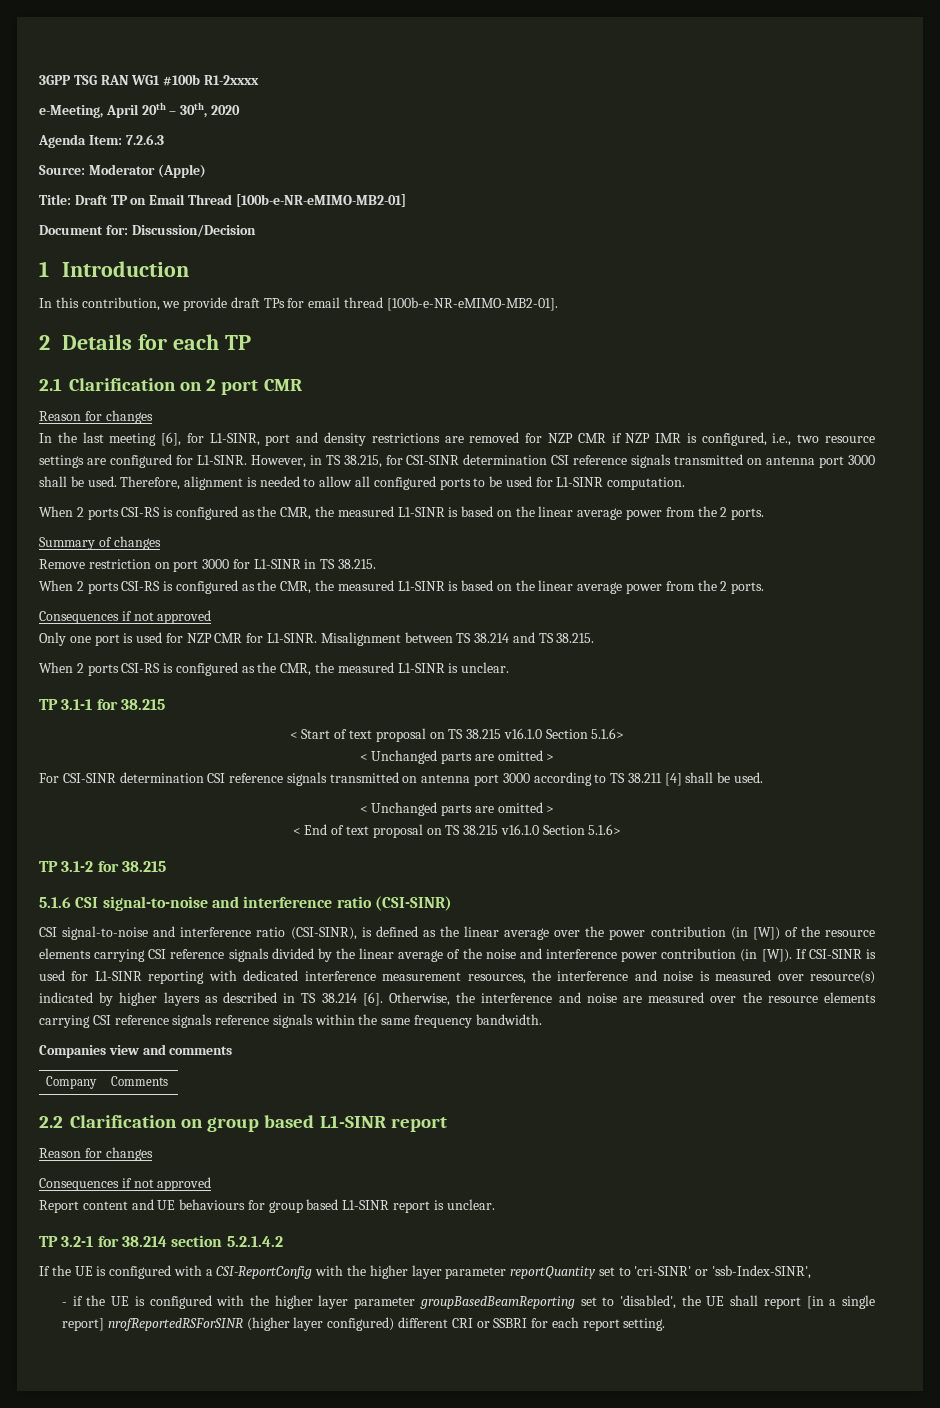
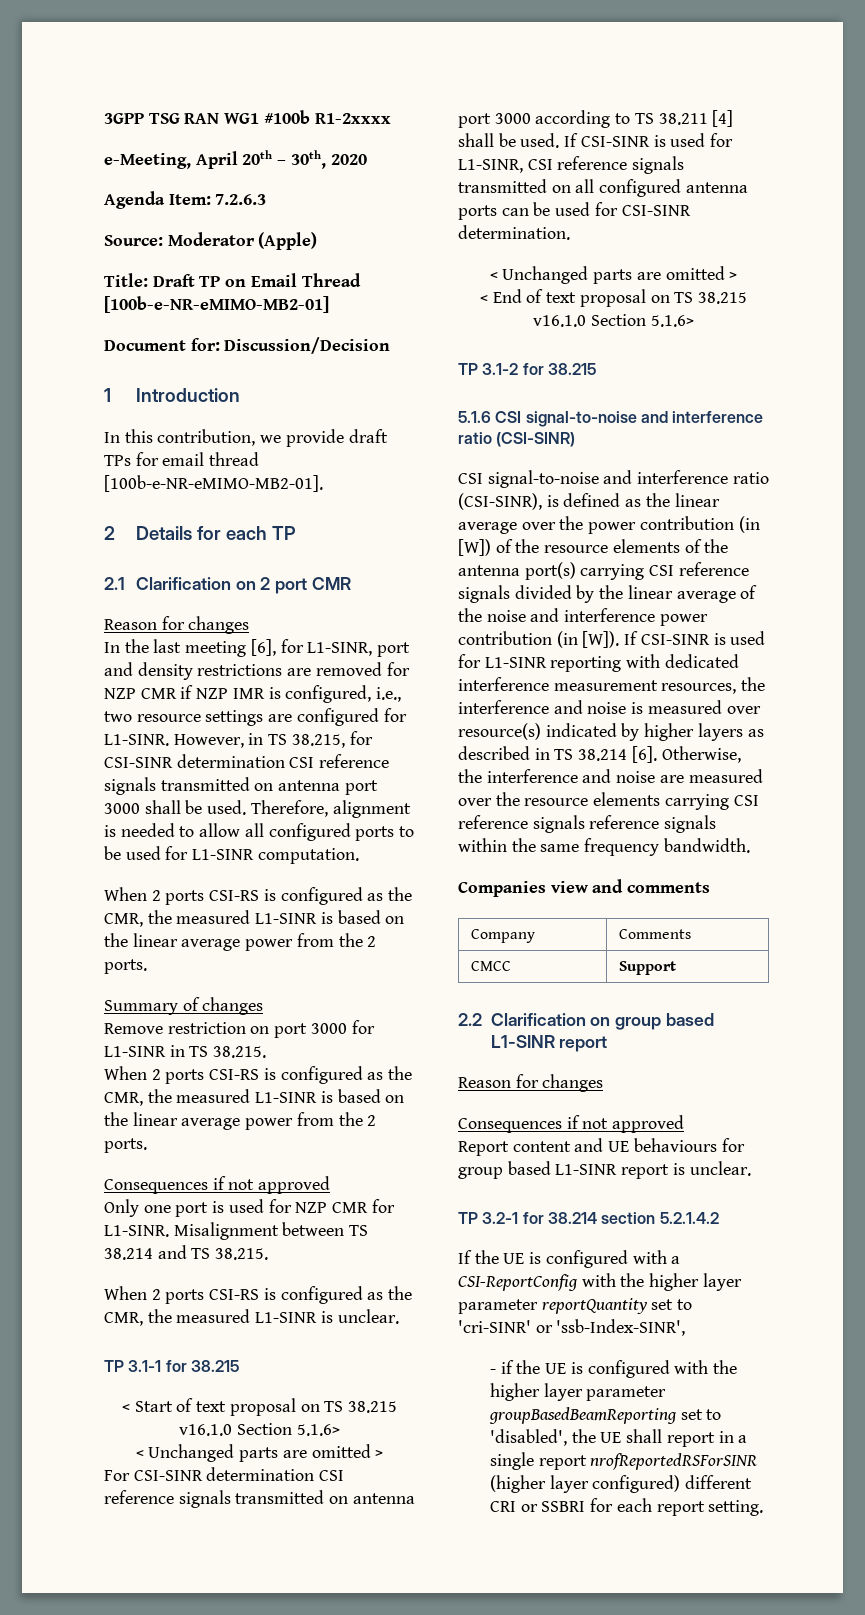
+ If CSI-SINR is used for L1-SINR, CSI reference signals transmitted on all configured antenna ports can be used for CSI-SINR determination.
- CSI signal-to-noise and interference ratio (CSI-SINR), is defined as the linear average over the power contribution (in [W]) of the resource elements carrying CSI reference signals divided by the linear average of the noise and interference power contribution (in [W]). If CSI-SINR is used for L1-SINR reporting with dedicated interference measurement resources, the interference and noise is measured over resource(s) indicated by higher layers as described in TS 38.214 [6].
+ CSI signal-to-noise and interference ratio (CSI-SINR), is defined as the linear average over the power contribution (in [W]) of the resource elements of the antenna port(s) carrying CSI reference signals divided by the linear average of the noise and interference power contribution (in [W]). If CSI-SINR is used for L1-SINR reporting with dedicated interference measurement resources, the interference and noise is measured over resource(s) indicated by higher layers as described in TS 38.214 [6].
+ CMCC | Support
- - if the UE is configured with the higher layer parameter groupBasedBeamReporting set to 'disabled', the UE shall report [in a single report] nrofReportedRSForSINR (higher layer configured) different CRI or SSBRI for each report setting.
+ - if the UE is configured with the higher layer parameter groupBasedBeamReporting set to 'disabled', the UE shall report in a single report nrofReportedRSForSINR (higher layer configured) different CRI or SSBRI for each report setting.

